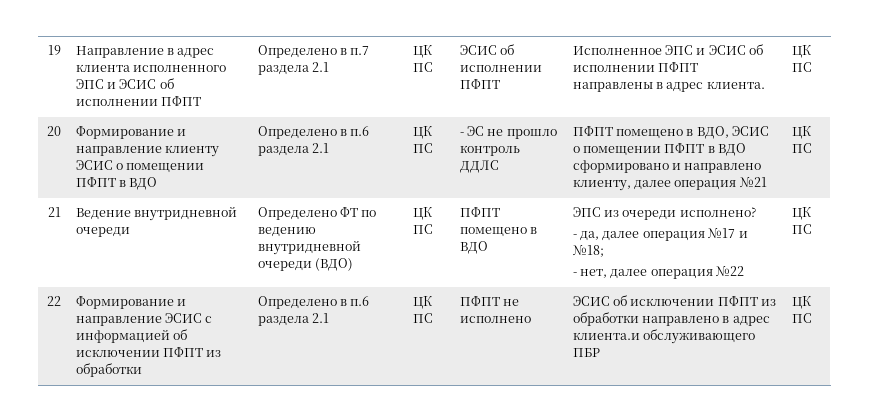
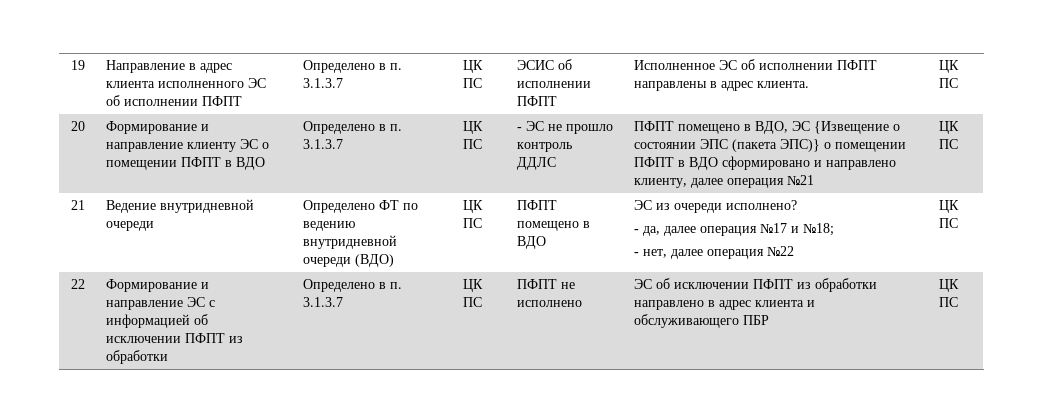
- 19 | Направление в адрес клиента исполненного ЭПС и ЭСИС об исполнении ПФПТ | Определено в п.7 раздела 2.1 | ЦК ПС | ЭСИС об исполнении ПФПТ | Исполненное ЭПС и ЭСИС об исполнении ПФПТ направлены в адрес клиента. | ЦК ПС
+ 19 | Направление в адрес клиента исполненного ЭС об исполнении ПФПТ | Определено в п. 3.1.3.7 | ЦК ПС | ЭСИС об исполнении ПФПТ | Исполненное ЭС об исполнении ПФПТ направлены в адрес клиента. | ЦК ПС
- Формирование и направление клиенту ЭСИС о помещении ПФПТ в ВДО | Определено в п.6 раздела 2.1
+ Формирование и направление клиенту ЭС о помещении ПФПТ в ВДО | Определено в п. 3.1.3.7
- ПФПТ помещено в ВДО, ЭСИС о помещении ПФПТ в ВДО сформировано и направлено клиенту, далее операция №21
+ ПФПТ помещено в ВДО, ЭС {Извещение о состоянии ЭПС (пакета ЭПС)} о помещении ПФПТ в ВДО сформировано и направлено клиенту, далее операция №21
- 21 | Ведение внутридневной очереди | Определено ФТ по ведению внутридневной очереди (ВДО) | ЦК ПС | ПФПТ помещено в ВДО | ЭПС из очереди исполнено?
+ 21 | Ведение внутридневной очереди | Определено ФТ по ведению внутридневной очереди (ВДО) | ЦК ПС | ПФПТ помещено в ВДО | ЭС из очереди исполнено?
- 22 | Формирование и направление ЭСИС с информацией об исключении ПФПТ из обработки | Определено в п.6 раздела 2.1 | ЦК ПС | ПФПТ не исполнено | ЭСИС об исключении ПФПТ из обработки направлено в адрес клиента.и обслуживающего ПБР | ЦК ПС
+ 22 | Формирование и направление ЭС с информацией об исключении ПФПТ из обработки | Определено в п. 3.1.3.7 | ЦК ПС | ПФПТ не исполнено | ЭС об исключении ПФПТ из обработки направлено в адрес клиента и обслуживающего ПБР | ЦК ПС

